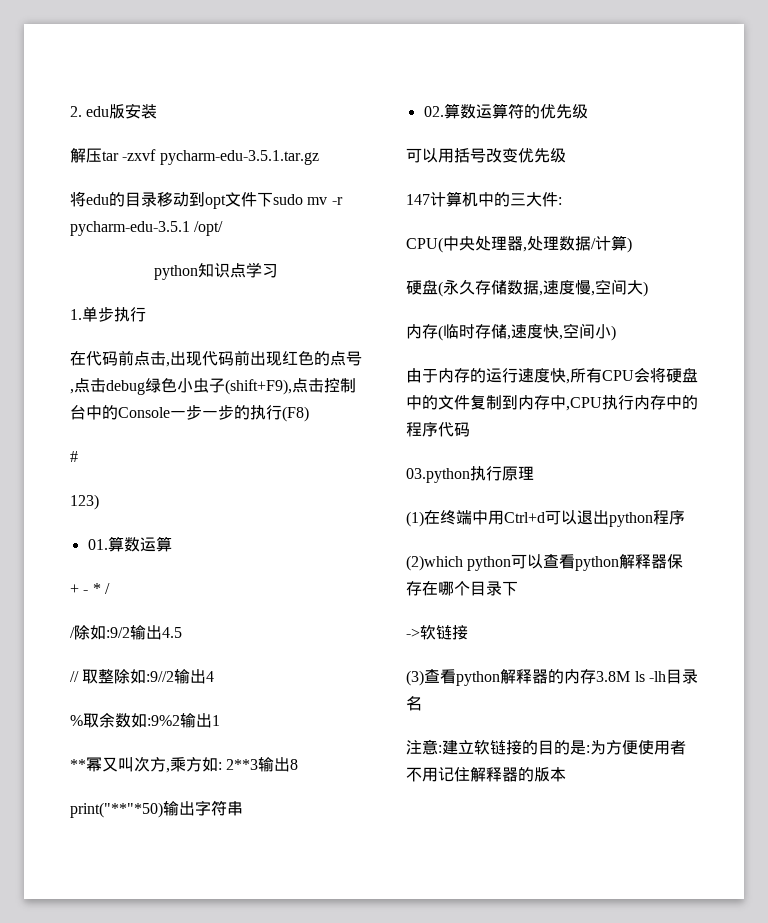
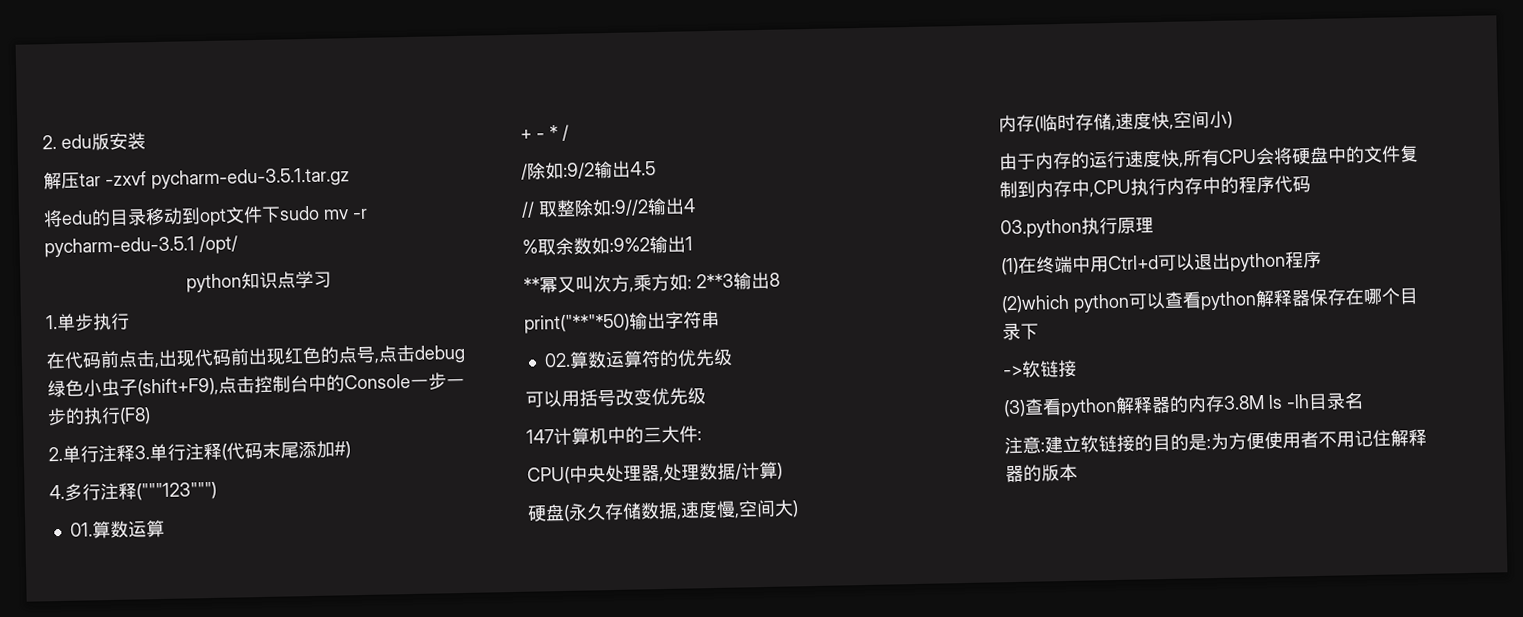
- #
- 123)
+ 2.单行注释3.单行注释(代码末尾添加#)
+ 4.多行注释("""123""")

